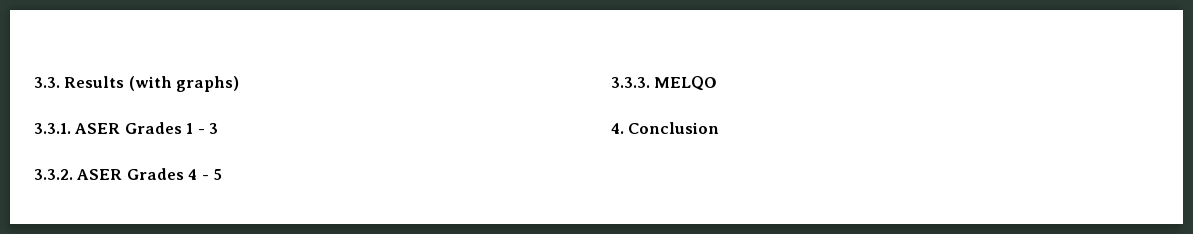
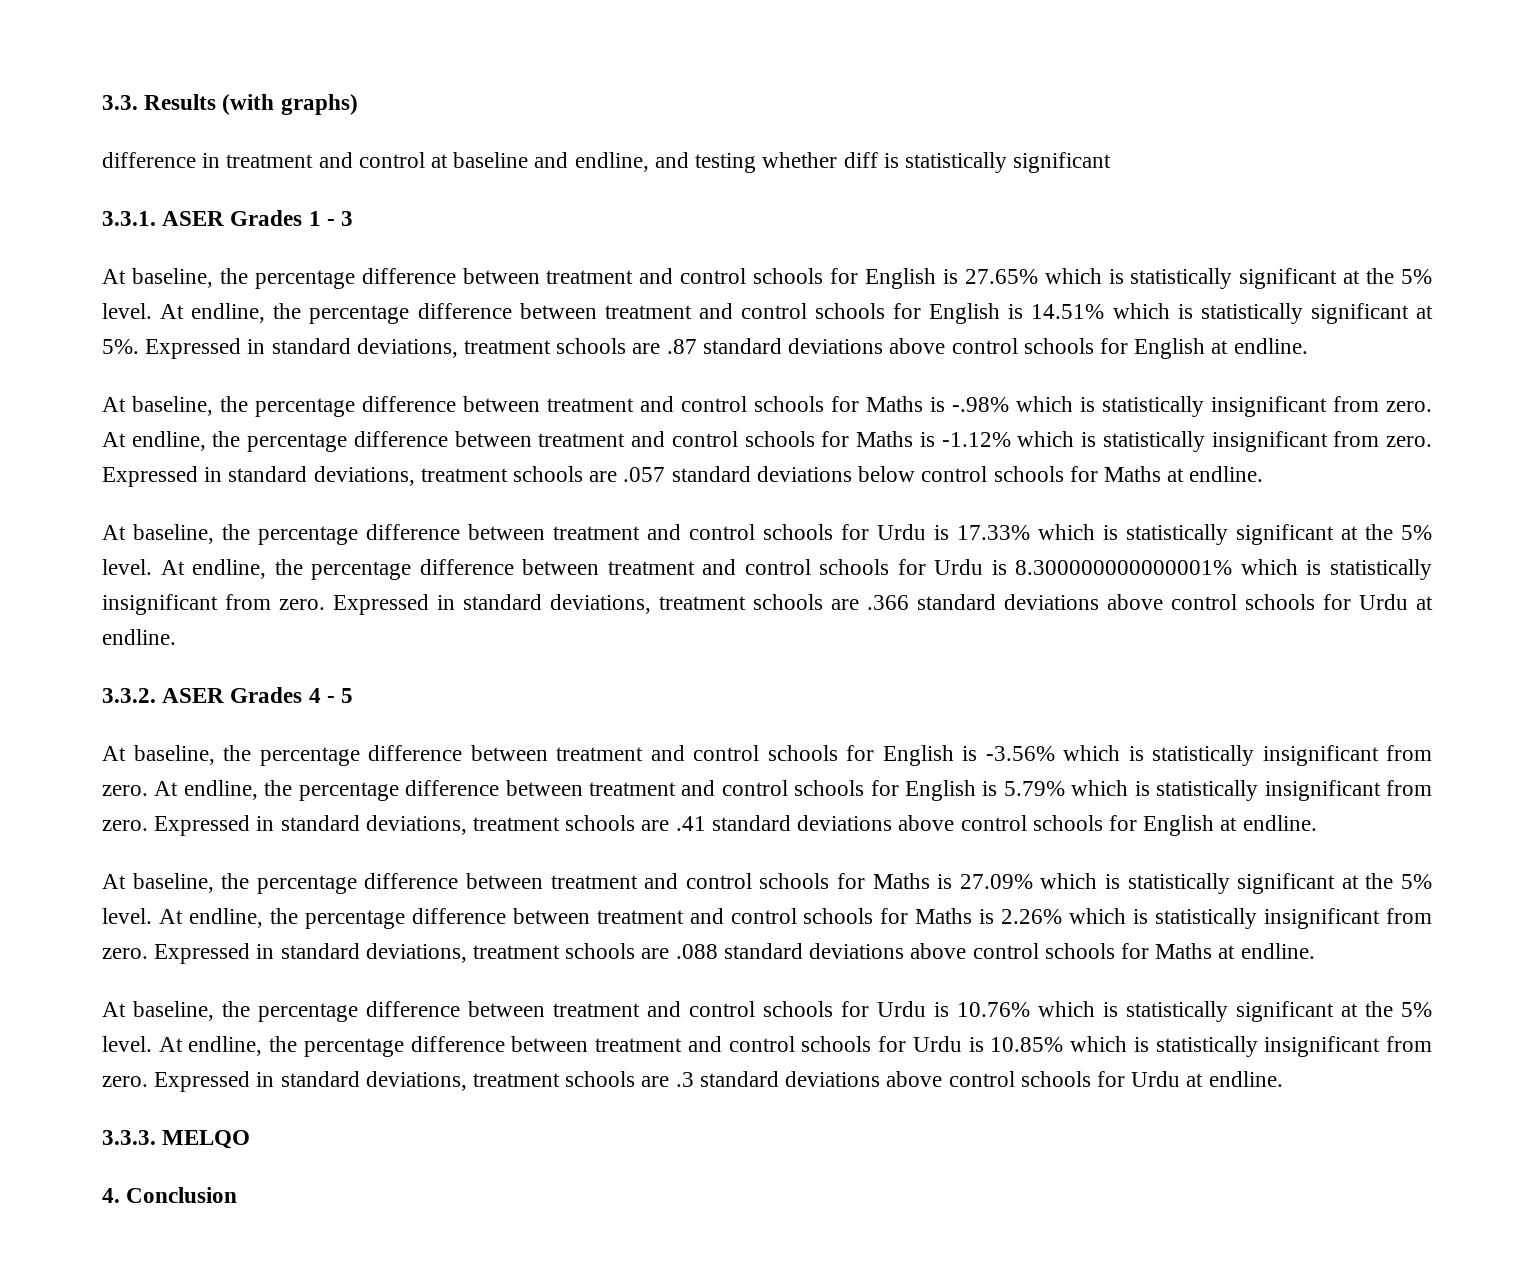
+ difference in treatment and control at baseline and endline, and testing whether diff is statistically significant
+ At baseline, the percentage difference between treatment and control schools for English is 27.65% which is statistically significant at the 5% level. At endline, the percentage difference between treatment and control schools for English is 14.51% which is statistically significant at 5%. Expressed in standard deviations, treatment schools are .87 standard deviations above control schools for English at endline.
+ At baseline, the percentage difference between treatment and control schools for Maths is -.98% which is statistically insignificant from zero. At endline, the percentage difference between treatment and control schools for Maths is -1.12% which is statistically insignificant from zero. Expressed in standard deviations, treatment schools are .057 standard deviations below control schools for Maths at endline.
+ At baseline, the percentage difference between treatment and control schools for Urdu is 17.33% which is statistically significant at the 5% level. At endline, the percentage difference between treatment and control schools for Urdu is 8.300000000000001% which is statistically insignificant from zero. Expressed in standard deviations, treatment schools are .366 standard deviations above control schools for Urdu at endline.
+ At baseline, the percentage difference between treatment and control schools for English is -3.56% which is statistically insignificant from zero. At endline, the percentage difference between treatment and control schools for English is 5.79% which is statistically insignificant from zero. Expressed in standard deviations, treatment schools are .41 standard deviations above control schools for English at endline.
+ At baseline, the percentage difference between treatment and control schools for Maths is 27.09% which is statistically significant at the 5% level. At endline, the percentage difference between treatment and control schools for Maths is 2.26% which is statistically insignificant from zero. Expressed in standard deviations, treatment schools are .088 standard deviations above control schools for Maths at endline.
+ At baseline, the percentage difference between treatment and control schools for Urdu is 10.76% which is statistically significant at the 5% level. At endline, the percentage difference between treatment and control schools for Urdu is 10.85% which is statistically insignificant from zero. Expressed in standard deviations, treatment schools are .3 standard deviations above control schools for Urdu at endline.

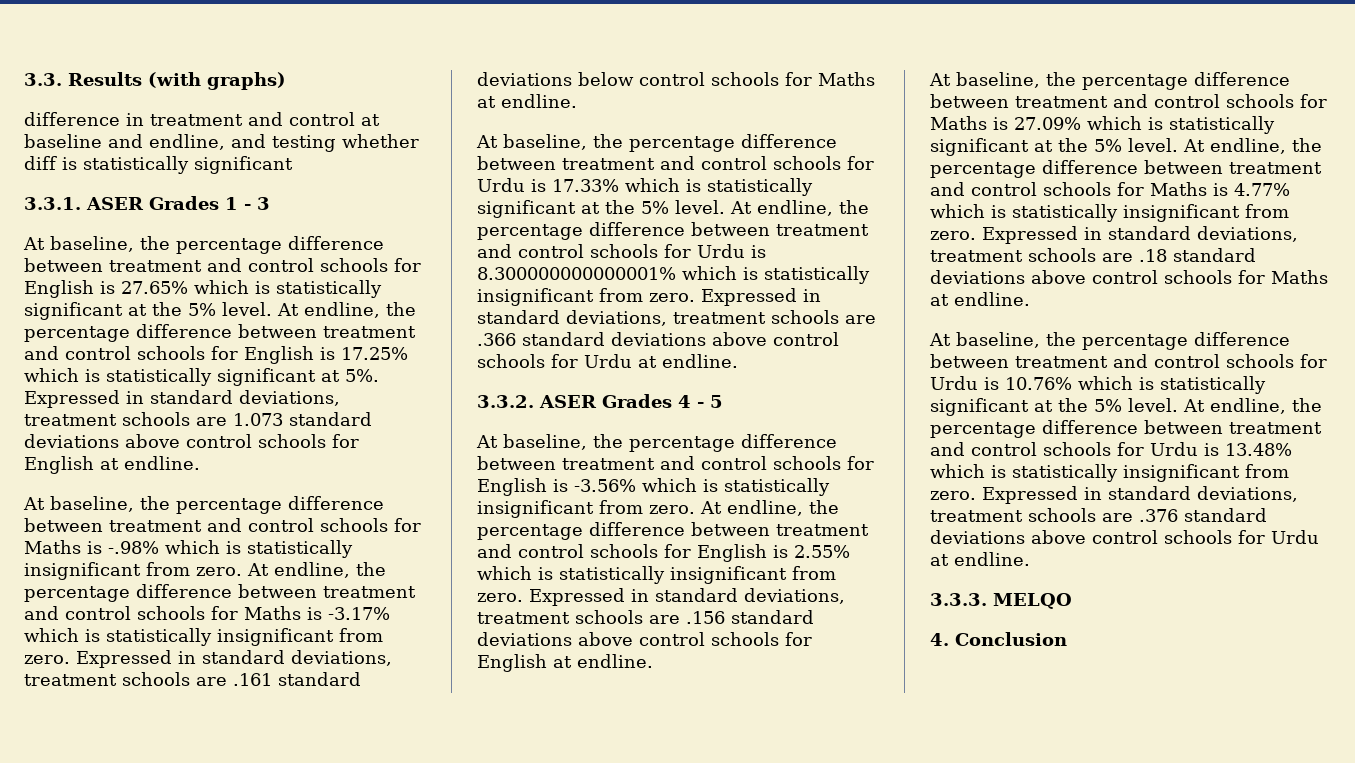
- At endline, the percentage difference between treatment and control schools for English is 14.51% which is statistically significant at 5%.
+ At endline, the percentage difference between treatment and control schools for English is 17.25% which is statistically significant at 5%.
- Expressed in standard deviations, treatment schools are .87 standard deviations above control schools for English at endline.
+ Expressed in standard deviations, treatment schools are 1.073 standard deviations above control schools for English at endline.
- At endline, the percentage difference between treatment and control schools for Maths is -1.12% which is statistically insignificant from zero.
+ At endline, the percentage difference between treatment and control schools for Maths is -3.17% which is statistically insignificant from zero.
- Expressed in standard deviations, treatment schools are .057 standard deviations below control schools for Maths at endline.
+ Expressed in standard deviations, treatment schools are .161 standard deviations below control schools for Maths at endline.
- At endline, the percentage difference between treatment and control schools for English is 5.79% which is statistically insignificant from zero.
+ At endline, the percentage difference between treatment and control schools for English is 2.55% which is statistically insignificant from zero.
- Expressed in standard deviations, treatment schools are .41 standard deviations above control schools for English at endline.
+ Expressed in standard deviations, treatment schools are .156 standard deviations above control schools for English at endline.
- At endline, the percentage difference between treatment and control schools for Maths is 2.26% which is statistically insignificant from zero.
+ At endline, the percentage difference between treatment and control schools for Maths is 4.77% which is statistically insignificant from zero.
- Expressed in standard deviations, treatment schools are .088 standard deviations above control schools for Maths at endline.
+ Expressed in standard deviations, treatment schools are .18 standard deviations above control schools for Maths at endline.
- At endline, the percentage difference between treatment and control schools for Urdu is 10.85% which is statistically insignificant from zero.
+ At endline, the percentage difference between treatment and control schools for Urdu is 13.48% which is statistically insignificant from zero.
- Expressed in standard deviations, treatment schools are .3 standard deviations above control schools for Urdu at endline.
+ Expressed in standard deviations, treatment schools are .376 standard deviations above control schools for Urdu at endline.

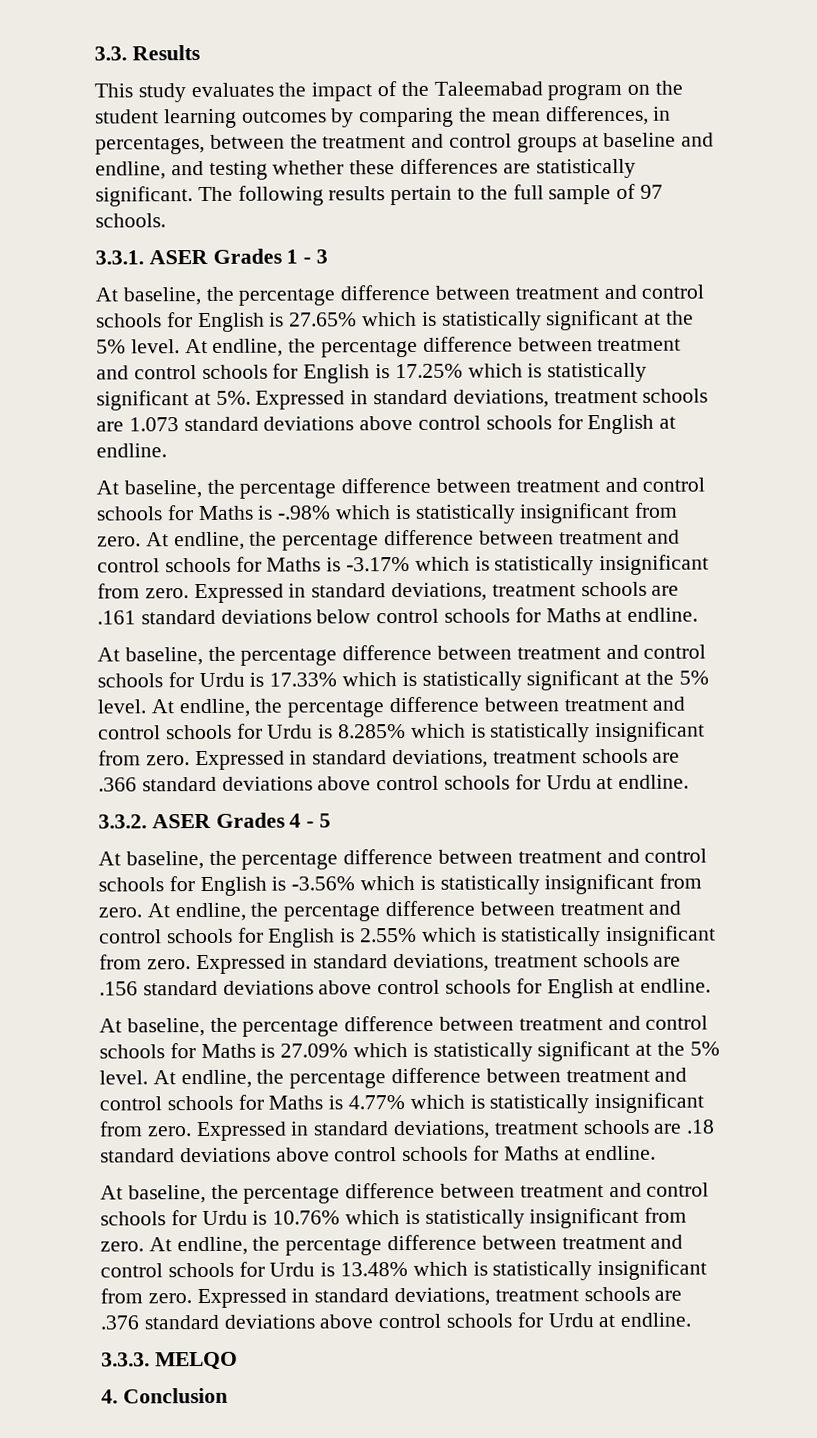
- 3.3. Results (with graphs)
- difference in treatment and control at baseline and endline, and testing whether diff is statistically significant
+ 3.3. Results
+ This study evaluates the impact of the Taleemabad program on the student learning outcomes by comparing the mean differences, in percentages, between the treatment and control groups at baseline and endline, and testing whether these differences are statistically significant. The following results pertain to the full sample of 97 schools.
- At endline, the percentage difference between treatment and control schools for Urdu is 8.300000000000001% which is statistically insignificant from zero.
+ At endline, the percentage difference between treatment and control schools for Urdu is 8.285% which is statistically insignificant from zero.
- At baseline, the percentage difference between treatment and control schools for Urdu is 10.76% which is statistically significant at the 5% level.
+ At baseline, the percentage difference between treatment and control schools for Urdu is 10.76% which is statistically insignificant from zero.

